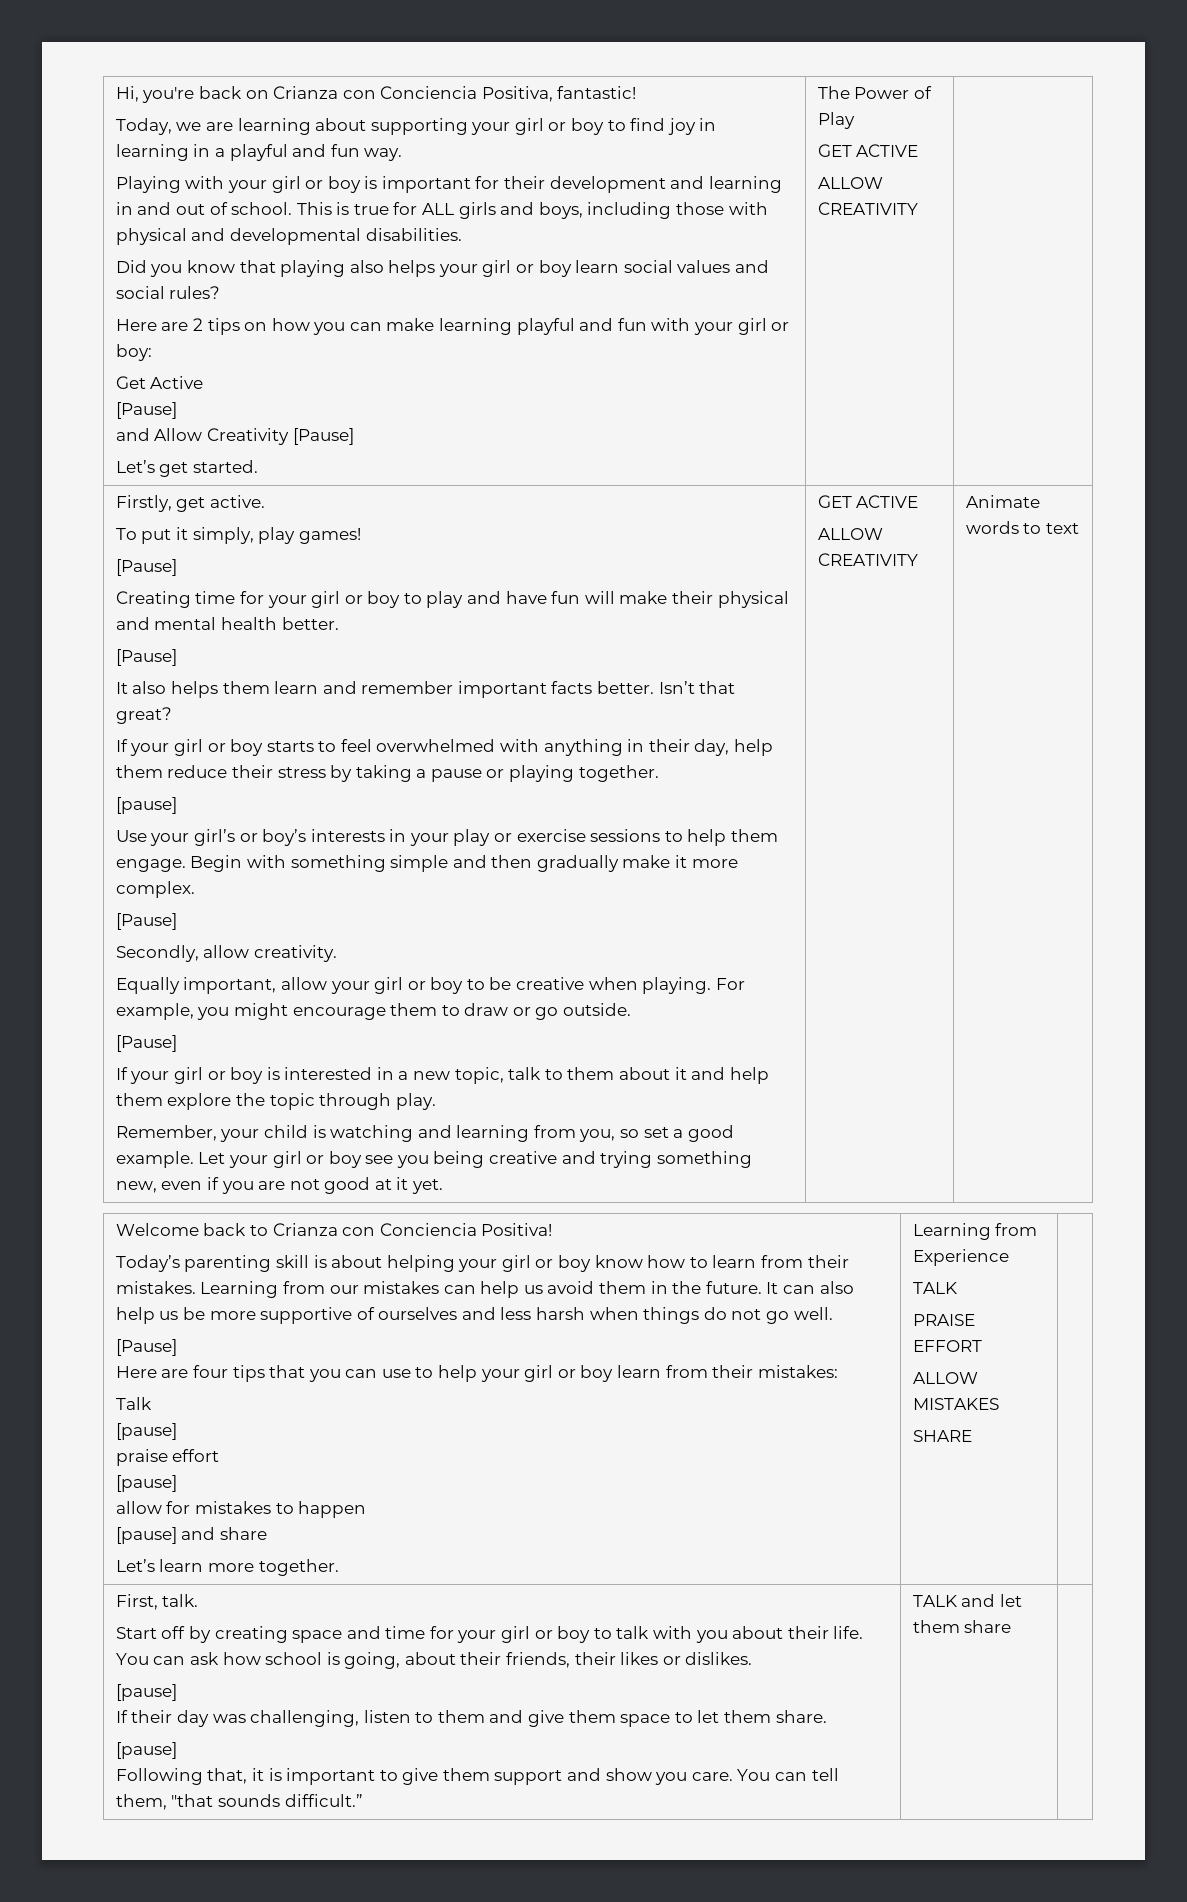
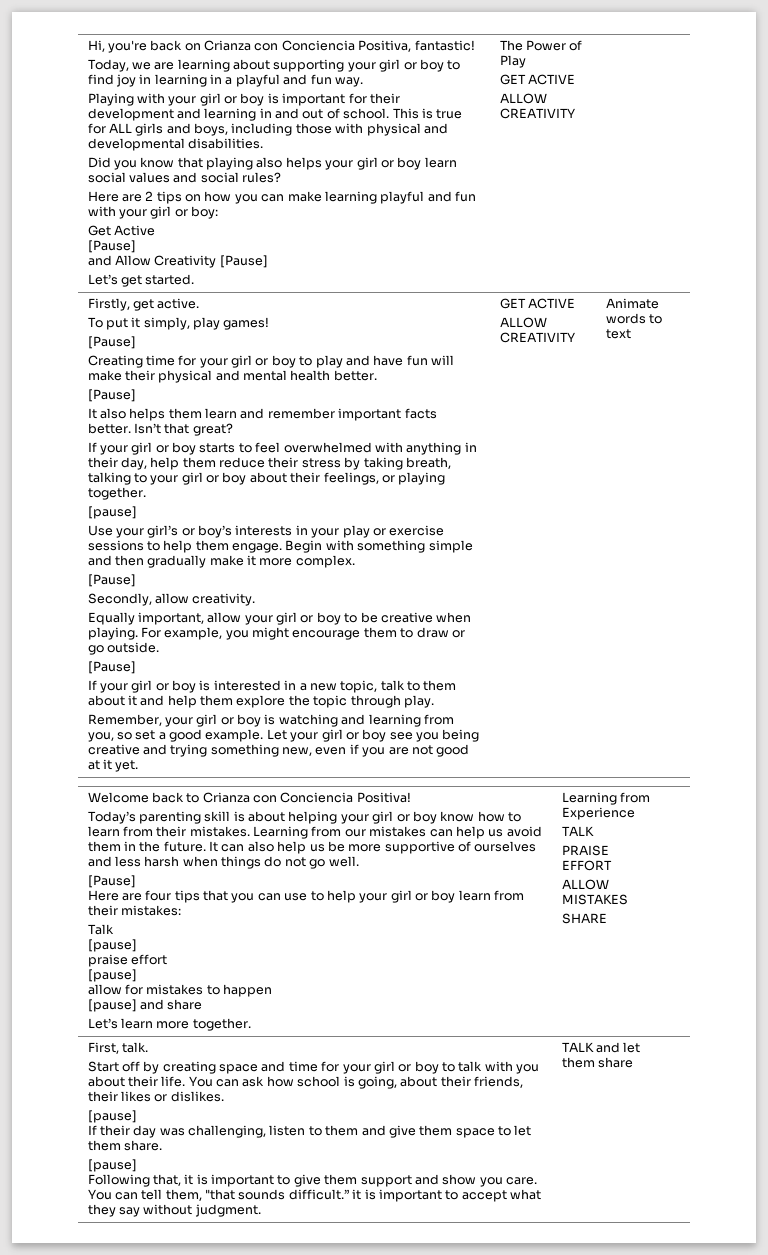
- If your girl or boy starts to feel overwhelmed with anything in their day, help them reduce their stress by taking a pause or playing together.
+ If your girl or boy starts to feel overwhelmed with anything in their day, help them reduce their stress by taking breath, talking to your girl or boy about their feelings, or playing together.
- Remember, your child is watching and learning from you, so set a good example.
+ Remember, your girl or boy is watching and learning from you, so set a good example.
- You can tell them, "that sounds difficult.”
+ You can tell them, "that sounds difficult.” it is important to accept what they say without judgment.

